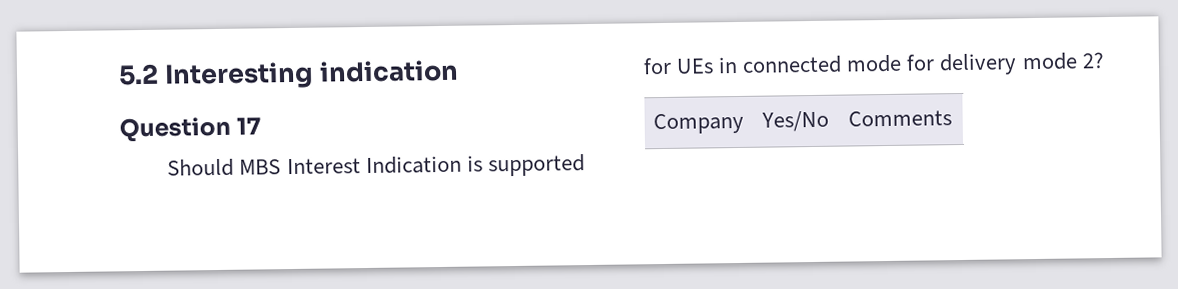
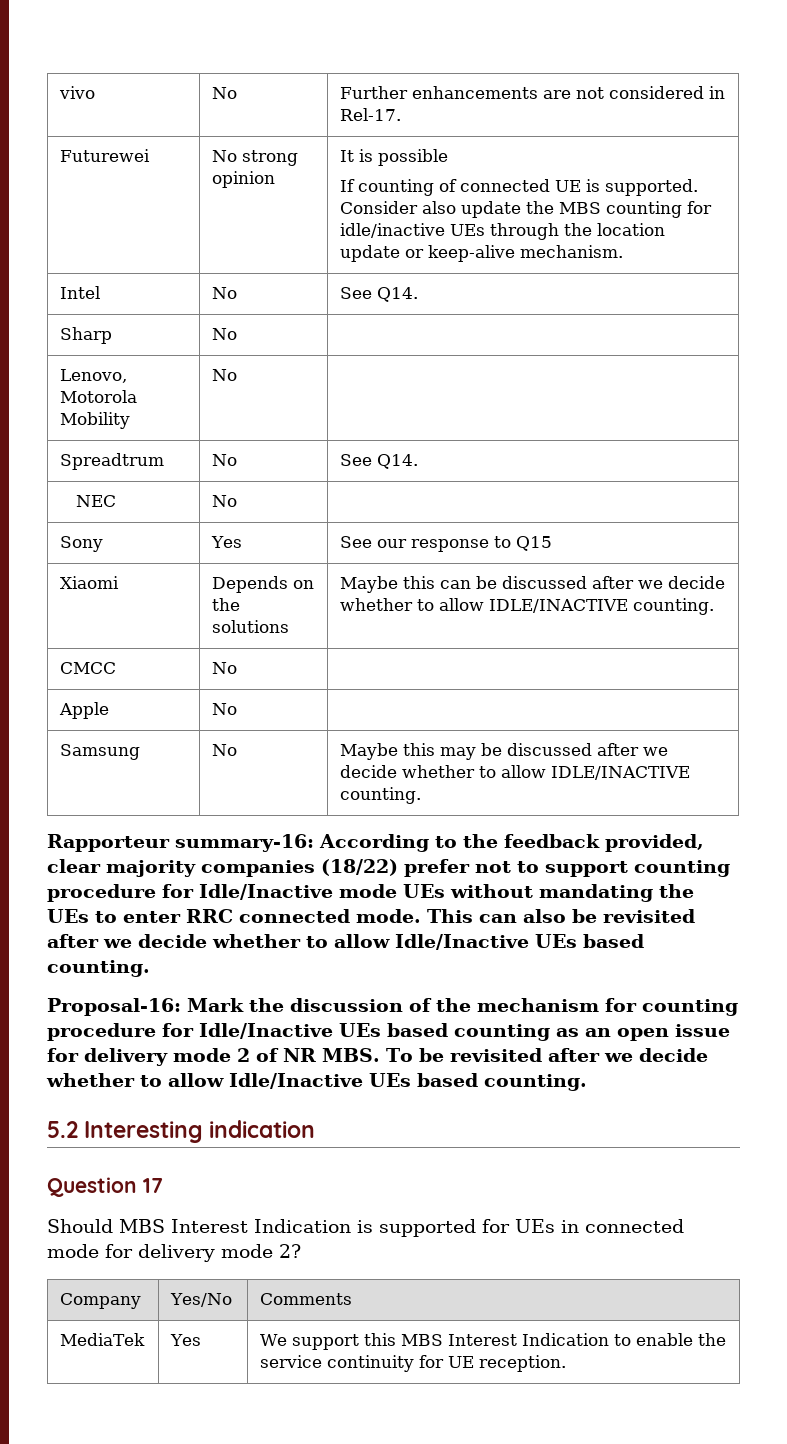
+ vivo | No | Further enhancements are not considered in Rel-17.
+ Futurewei | No strong opinion | It is possible
+ If counting of connected UE is supported. Consider also update the MBS counting for idle/inactive UEs through the location update or keep-alive mechanism.
+ Intel | No | See Q14.
+ Sharp | No |
+ Lenovo, Motorola Mobility | No |
+ Spreadtrum | No | See Q14.
+ NEC | No |
+ Sony | Yes | See our response to Q15
+ Xiaomi | Depends on the solutions | Maybe this can be discussed after we decide whether to allow IDLE/INACTIVE counting.
+ CMCC | No |
+ Apple | No |
+ Samsung | No | Maybe this may be discussed after we decide whether to allow IDLE/INACTIVE counting.
+ Rapporteur summary-16: According to the feedback provided, clear majority companies (18/22) prefer not to support counting procedure for Idle/Inactive mode UEs without mandating the UEs to enter RRC connected mode. This can also be revisited after we decide whether to allow Idle/Inactive UEs based counting.
+ Proposal-16: Mark the discussion of the mechanism for counting procedure for Idle/Inactive UEs based counting as an open issue for delivery mode 2 of NR MBS. To be revisited after we decide whether to allow Idle/Inactive UEs based counting.
+ MediaTek | Yes | We support this MBS Interest Indication to enable the service continuity for UE reception.

